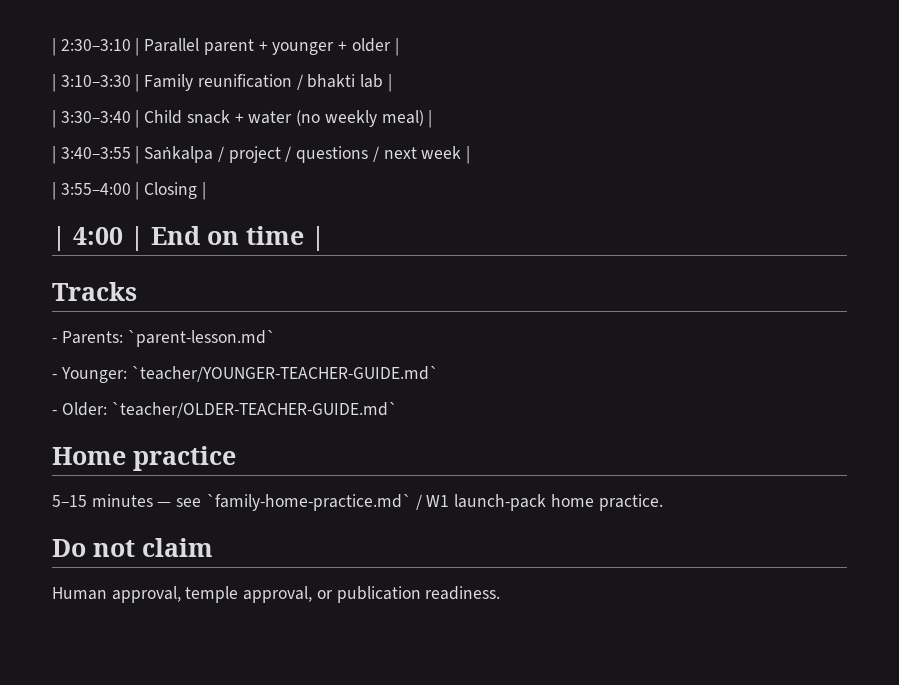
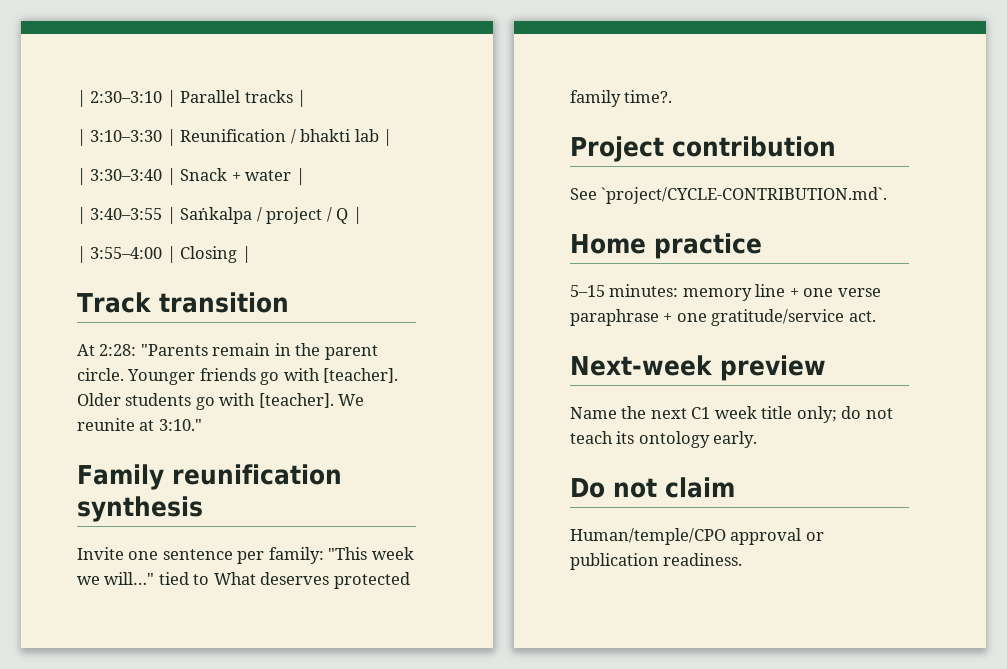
- | 2:30–3:10 | Parallel parent + younger + older |
+ | 2:30–3:10 | Parallel tracks |
- | 3:10–3:30 | Family reunification / bhakti lab |
+ | 3:10–3:30 | Reunification / bhakti lab |
- | 3:30–3:40 | Child snack + water (no weekly meal) |
+ | 3:30–3:40 | Snack + water |
- | 3:40–3:55 | Saṅkalpa / project / questions / next week |
+ | 3:40–3:55 | Saṅkalpa / project / Q |
- | 4:00 | End on time |
- Tracks
- - Parents: `parent-lesson.md`
- - Younger: `teacher/YOUNGER-TEACHER-GUIDE.md`
- - Older: `teacher/OLDER-TEACHER-GUIDE.md`
+ Track transition
+ At 2:28: "Parents remain in the parent circle. Younger friends go with [teacher]. Older students go with [teacher]. We reunite at 3:10."
+ Family reunification synthesis
+ Invite one sentence per family: "This week we will…" tied to What deserves protected family time?.
+ Project contribution
+ See `project/CYCLE-CONTRIBUTION.md`.
  Home practice
- 5–15 minutes — see `family-home-practice.md` / W1 launch-pack home practice.
+ 5–15 minutes: memory line + one verse paraphrase + one gratitude/service act.
+ Next-week preview
+ Name the next C1 week title only; do not teach its ontology early.
- Human approval, temple approval, or publication readiness.
+ Human/temple/CPO approval or publication readiness.

